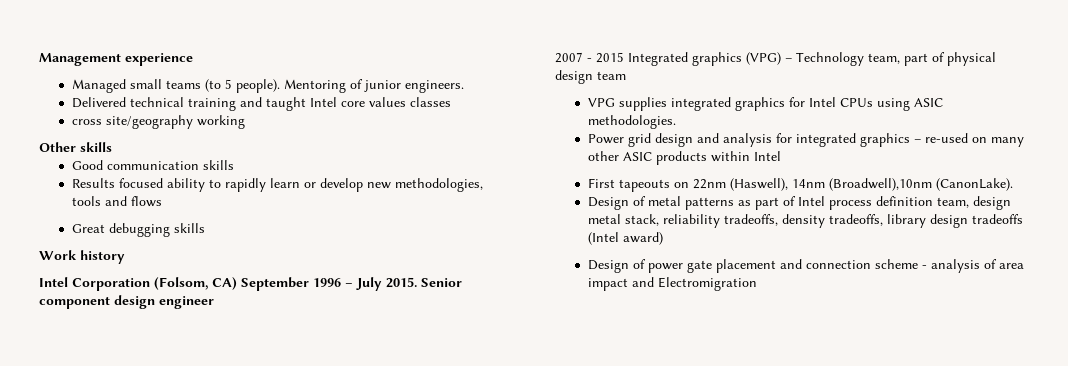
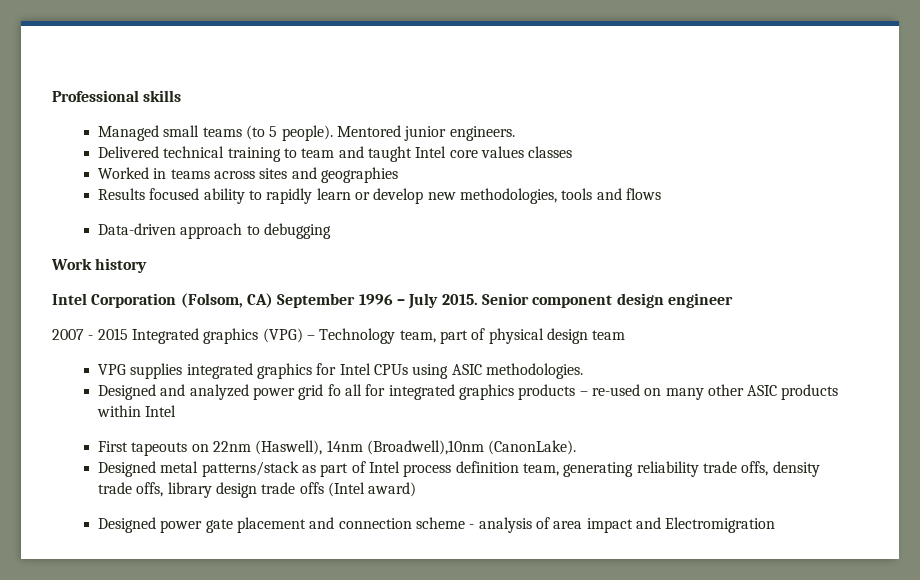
- Management experience
+ Professional skills
- Mentoring of junior engineers.
+ Mentored junior engineers.
- Delivered technical training and taught Intel core values classes
+ Delivered technical training to team and taught Intel core values classes
- cross site/geography working
- Other skills
- Good communication skills
+ Worked in teams across sites and geographies
- Great debugging skills
+ Data-driven approach to debugging
- Power grid design and analysis for integrated graphics – re-used on many other ASIC products within Intel
+ Designed and analyzed power grid fo all for integrated graphics products – re-used on many other ASIC products within Intel
- Design of metal patterns as part of Intel process definition team, design metal stack, reliability tradeoffs, density tradeoffs, library design tradeoffs (Intel award)
+ Designed metal patterns/stack as part of Intel process definition team, generating reliability trade offs, density trade offs, library design trade offs (Intel award)
- Design of power gate placement and connection scheme - analysis of area impact and Electromigration
+ Designed power gate placement and connection scheme - analysis of area impact and Electromigration

